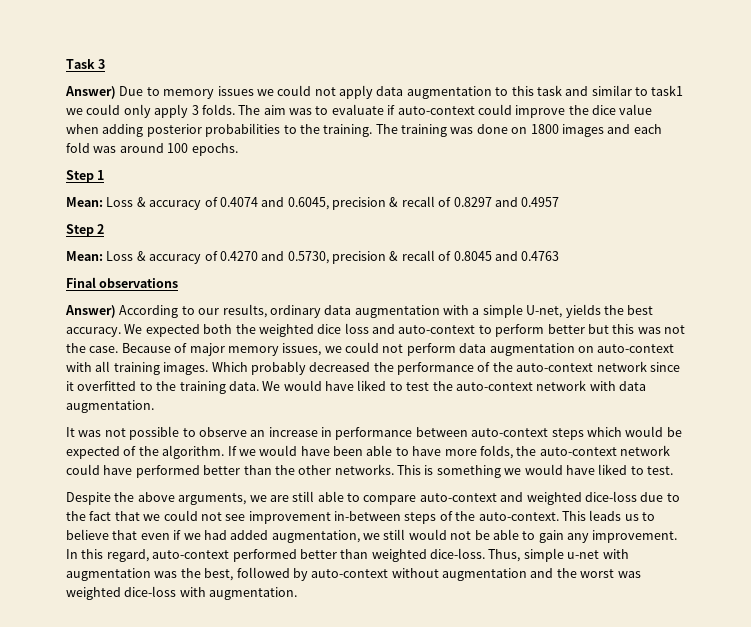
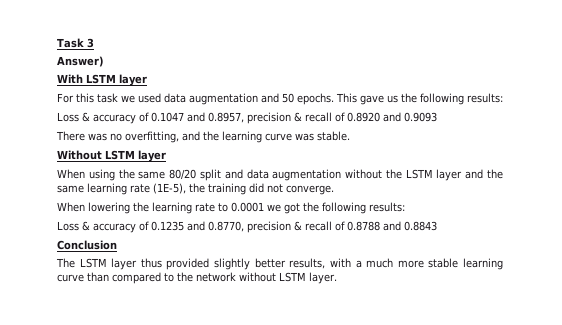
- Answer) Due to memory issues we could not apply data augmentation to this task and similar to task1 we could only apply 3 folds. The aim was to evaluate if auto-context could improve the dice value when adding posterior probabilities to the training. The training was done on 1800 images and each fold was around 100 epochs.
- Step 1
- Mean: Loss & accuracy of 0.4074 and 0.6045, precision & recall of 0.8297 and 0.4957
- Step 2
- Mean: Loss & accuracy of 0.4270 and 0.5730, precision & recall of 0.8045 and 0.4763
- Final observations
- Answer) According to our results, ordinary data augmentation with a simple U-net, yields the best accuracy. We expected both the weighted dice loss and auto-context to perform better but this was not the case. Because of major memory issues, we could not perform data augmentation on auto-context with all training images. Which probably decreased the performance of the auto-context network since it overfitted to the training data. We would have liked to test the auto-context network with data augmentation.
- It was not possible to observe an increase in performance between auto-context steps which would be expected of the algorithm. If we would have been able to have more folds, the auto-context network could have performed better than the other networks. This is something we would have liked to test.
- Despite the above arguments, we are still able to compare auto-context and weighted dice-loss due to the fact that we could not see improvement in-between steps of the auto-context. This leads us to believe that even if we had added augmentation, we still would not be able to gain any improvement. In this regard, auto-context performed better than weighted dice-loss. Thus, simple u-net with augmentation was the best, followed by auto-context without augmentation and the worst was weighted dice-loss with augmentation.
+ Answer)
+ With LSTM layer
+ For this task we used data augmentation and 50 epochs. This gave us the following results:
+ Loss & accuracy of 0.1047 and 0.8957, precision & recall of 0.8920 and 0.9093
+ There was no overfitting, and the learning curve was stable.
+ Without LSTM layer
+ When using the same 80/20 split and data augmentation without the LSTM layer and the same learning rate (1E-5), the training did not converge.
+ When lowering the learning rate to 0.0001 we got the following results:
+ Loss & accuracy of 0.1235 and 0.8770, precision & recall of 0.8788 and 0.8843
+ Conclusion
+ The LSTM layer thus provided slightly better results, with a much more stable learning curve than compared to the network without LSTM layer.

